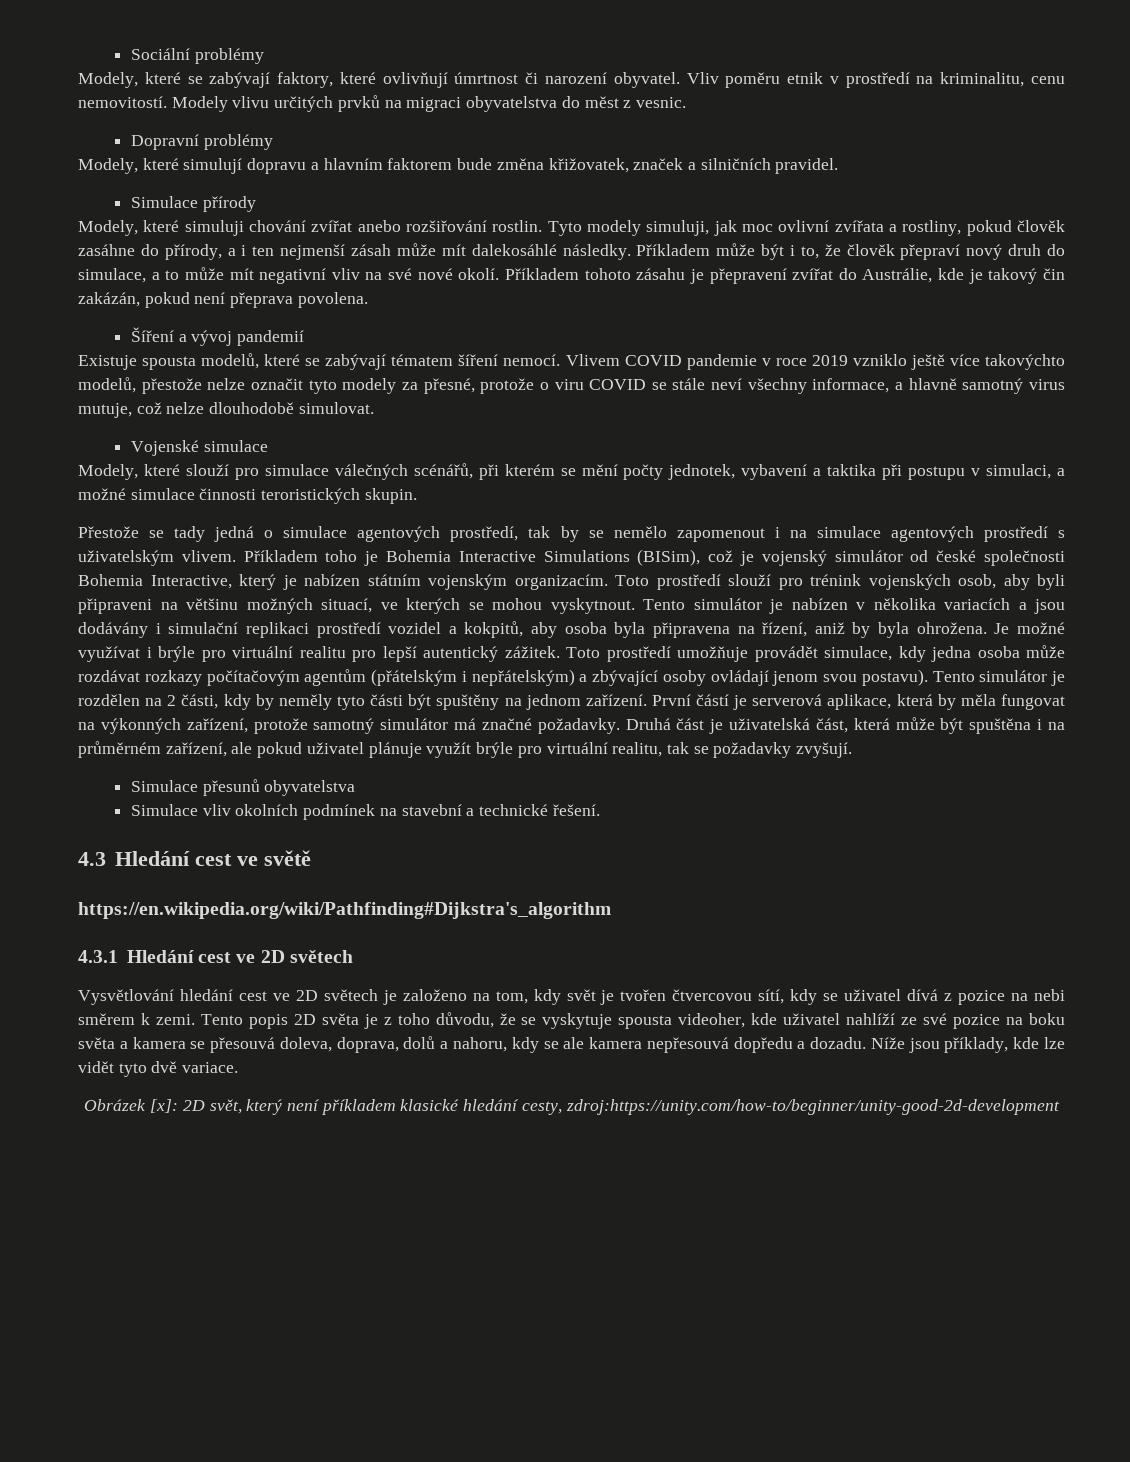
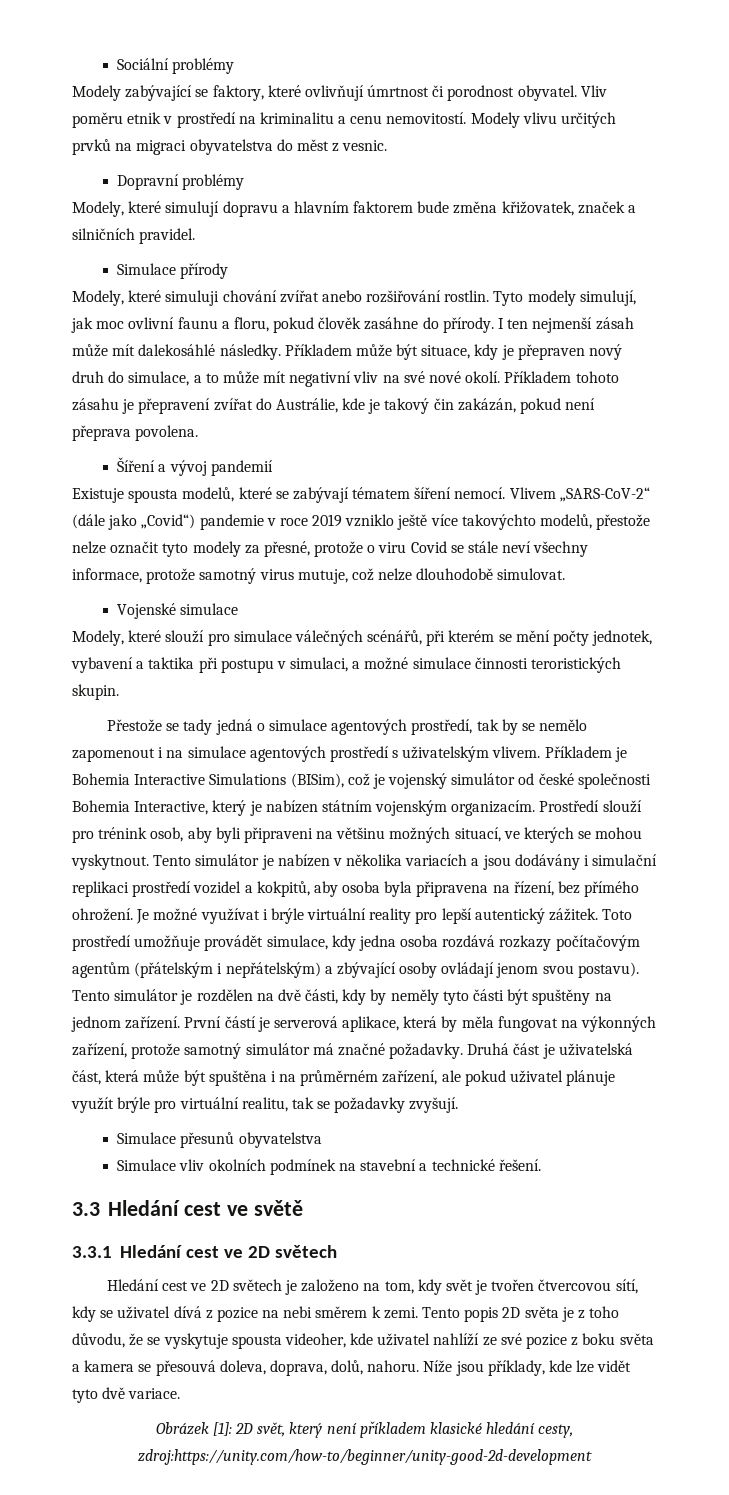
- Modely, které se zabývají faktory, které ovlivňují úmrtnost či narození obyvatel.
+ Modely zabývající se faktory, které ovlivňují úmrtnost či porodnost obyvatel.
- Vliv poměru etnik v prostředí na kriminalitu, cenu nemovitostí.
+ Vliv poměru etnik v prostředí na kriminalitu a cenu nemovitostí.
- Tyto modely simuluji, jak moc ovlivní zvířata a rostliny, pokud člověk zasáhne do přírody, a i ten nejmenší zásah může mít dalekosáhlé následky.
+ Tyto modely simulují, jak moc ovlivní faunu a floru, pokud člověk zasáhne do přírody. I ten nejmenší zásah může mít dalekosáhlé následky.
- Příkladem může být i to, že člověk přepraví nový druh do simulace, a to může mít negativní vliv na své nové okolí.
+ Příkladem může být situace, kdy je přepraven nový druh do simulace, a to může mít negativní vliv na své nové okolí.
- Vlivem COVID pandemie v roce 2019 vzniklo ještě více takovýchto modelů, přestože nelze označit tyto modely za přesné, protože o viru COVID se stále neví všechny informace, a hlavně samotný virus mutuje, což nelze dlouhodobě simulovat.
+ Vlivem „SARS-CoV-2“ (dále jako „Covid“) pandemie v roce 2019 vzniklo ještě více takovýchto modelů, přestože nelze označit tyto modely za přesné, protože o viru Covid se stále neví všechny informace, protože samotný virus mutuje, což nelze dlouhodobě simulovat.
- Příkladem toho je Bohemia Interactive Simulations (BISim), což je vojenský simulátor od české společnosti Bohemia Interactive, který je nabízen státním vojenským organizacím.
+ Příkladem je Bohemia Interactive Simulations (BISim), což je vojenský simulátor od české společnosti Bohemia Interactive, který je nabízen státním vojenským organizacím.
- Toto prostředí slouží pro trénink vojenských osob, aby byli připraveni na většinu možných situací, ve kterých se mohou vyskytnout.
+ Prostředí slouží pro trénink osob, aby byli připraveni na většinu možných situací, ve kterých se mohou vyskytnout.
- Tento simulátor je nabízen v několika variacích a jsou dodávány i simulační replikaci prostředí vozidel a kokpitů, aby osoba byla připravena na řízení, aniž by byla ohrožena.
+ Tento simulátor je nabízen v několika variacích a jsou dodávány i simulační replikaci prostředí vozidel a kokpitů, aby osoba byla připravena na řízení, bez přímého ohrožení.
- Je možné využívat i brýle pro virtuální realitu pro lepší autentický zážitek.
+ Je možné využívat i brýle virtuální reality pro lepší autentický zážitek.
- Toto prostředí umožňuje provádět simulace, kdy jedna osoba může rozdávat rozkazy počítačovým agentům (přátelským i nepřátelským) a zbývající osoby ovládají jenom svou postavu).
+ Toto prostředí umožňuje provádět simulace, kdy jedna osoba rozdává rozkazy počítačovým agentům (přátelským i nepřátelským) a zbývající osoby ovládají jenom svou postavu).
- Tento simulátor je rozdělen na 2 části, kdy by neměly tyto části být spuštěny na jednom zařízení.
+ Tento simulátor je rozdělen na dvě části, kdy by neměly tyto části být spuštěny na jednom zařízení.
- 4.3 Hledání cest ve světě
+ 3.3 Hledání cest ve světě
- https://en.wikipedia.org/wiki/Pathfinding#Dijkstra's_algorithm
- 4.3.1 Hledání cest ve 2D světech
+ 3.3.1 Hledání cest ve 2D světech
- Vysvětlování hledání cest ve 2D světech je založeno na tom, kdy svět je tvořen čtvercovou sítí, kdy se uživatel dívá z pozice na nebi směrem k zemi.
+ Hledání cest ve 2D světech je založeno na tom, kdy svět je tvořen čtvercovou sítí, kdy se uživatel dívá z pozice na nebi směrem k zemi.
- Tento popis 2D světa je z toho důvodu, že se vyskytuje spousta videoher, kde uživatel nahlíží ze své pozice na boku světa a kamera se přesouvá doleva, doprava, dolů a nahoru, kdy se ale kamera nepřesouvá dopředu a dozadu.
+ Tento popis 2D světa je z toho důvodu, že se vyskytuje spousta videoher, kde uživatel nahlíží ze své pozice z boku světa a kamera se přesouvá doleva, doprava, dolů, nahoru.
- Obrázek [x]: 2D svět, který není příkladem klasické hledání cesty, zdroj:https://unity.com/how-to/beginner/unity-good-2d-development
+ Obrázek [1]: 2D svět, který není příkladem klasické hledání cesty, zdroj:https://unity.com/how-to/beginner/unity-good-2d-development

